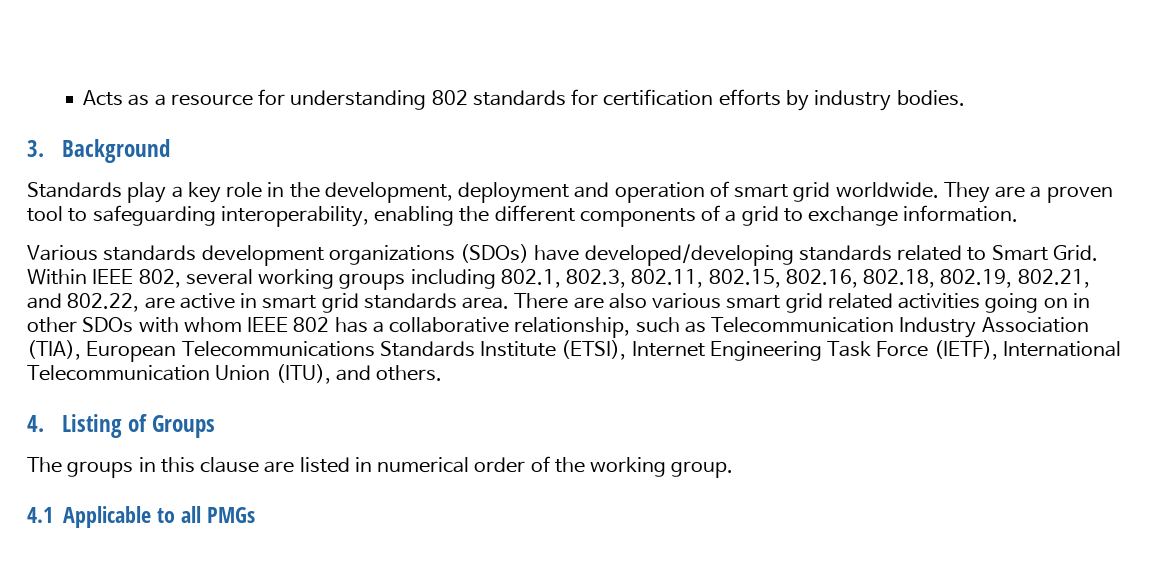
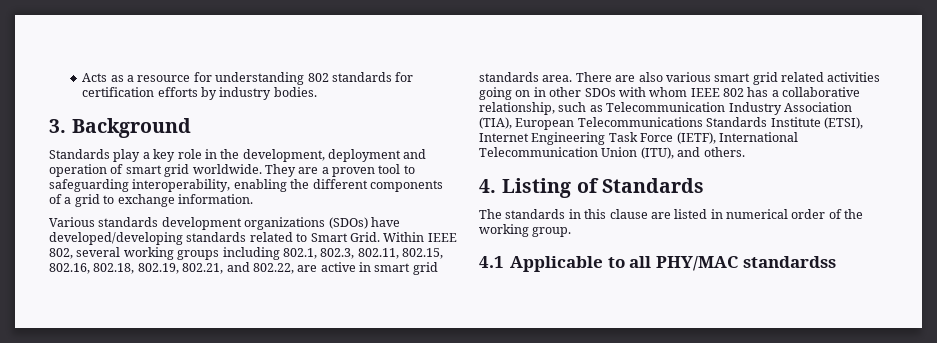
- 4. Listing of Groups
+ 4. Listing of Standards
- The groups in this clause are listed in numerical order of the working group.
+ The standards in this clause are listed in numerical order of the working group.
- 4.1 Applicable to all PMGs
+ 4.1 Applicable to all PHY/MAC standardss

